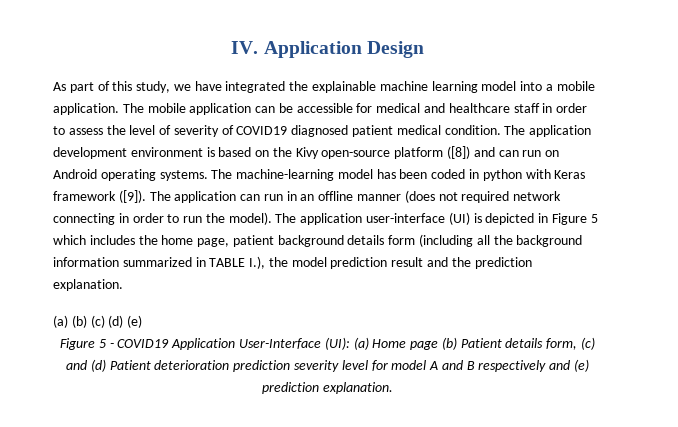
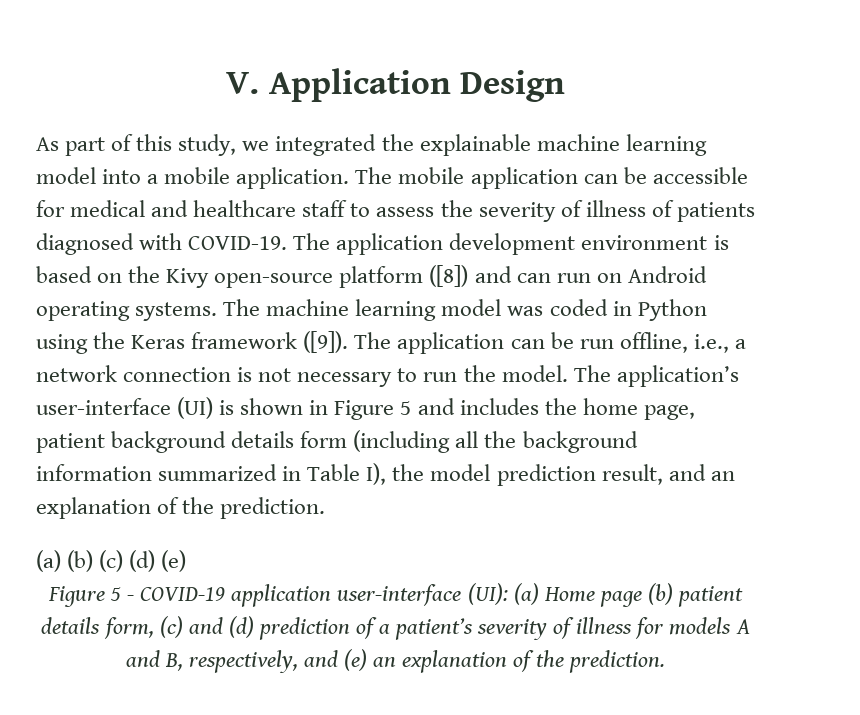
- IV. Application Design
+ V. Application Design
- As part of this study, we have integrated the explainable machine learning model into a mobile application.
+ As part of this study, we integrated the explainable machine learning model into a mobile application.
- The mobile application can be accessible for medical and healthcare staff in order to assess the level of severity of COVID19 diagnosed patient medical condition.
+ The mobile application can be accessible for medical and healthcare staff to assess the severity of illness of patients diagnosed with COVID-19.
- The machine-learning model has been coded in python with Keras framework ([9]).
+ The machine learning model was coded in Python using the Keras framework ([9]).
- The application can run in an offline manner (does not required network connecting in order to run the model). The application user-interface (UI) is depicted in Figure 5 which includes the home page, patient background details form (including all the background information summarized in TABLE I.), the model prediction result and the prediction explanation.
+ The application can be run offline, i.e., a network connection is not necessary to run the model. The application’s user-interface (UI) is shown in Figure 5 and includes the home page, patient background details form (including all the background information summarized in Table I), the model prediction result, and an explanation of the prediction.
- Figure 5 - COVID19 Application User-Interface (UI): (a) Home page (b) Patient details form, (c) and (d) Patient deterioration prediction severity level for model A and B respectively and (e) prediction explanation.
+ Figure 5 - COVID-19 application user-interface (UI): (a) Home page (b) patient details form, (c) and (d) prediction of a patient’s severity of illness for models A and B, respectively, and (e) an explanation of the prediction.

